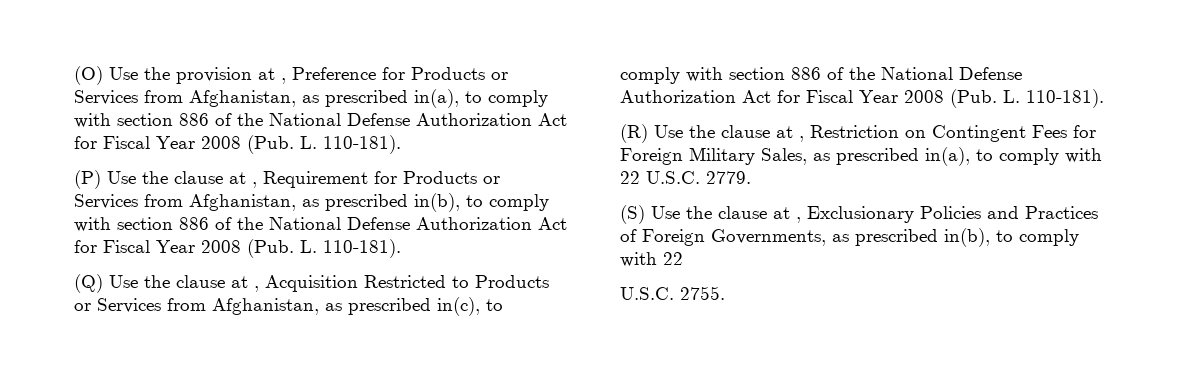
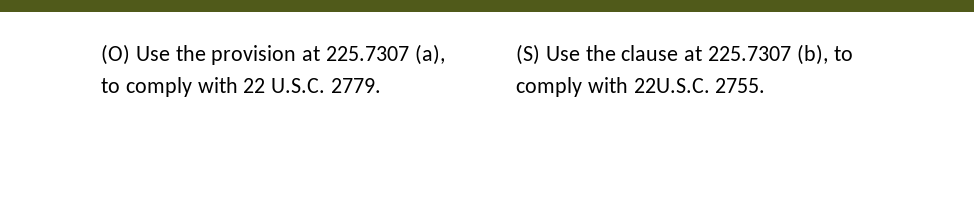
- (O) Use the provision at , Preference for Products or Services from Afghanistan, as prescribed in(a), to comply with section 886 of the National Defense Authorization Act for Fiscal Year 2008 (Pub. L. 110-181).
- (P) Use the clause at , Requirement for Products or Services from Afghanistan, as prescribed in(b), to comply with section 886 of the National Defense Authorization Act for Fiscal Year 2008 (Pub. L. 110-181).
- (Q) Use the clause at , Acquisition Restricted to Products or Services from Afghanistan, as prescribed in(c), to comply with section 886 of the National Defense Authorization Act for Fiscal Year 2008 (Pub. L. 110-181).
- (R) Use the clause at , Restriction on Contingent Fees for Foreign Military Sales, as prescribed in(a), to comply with 22 U.S.C. 2779.
+ (O) Use the provision at 225.7307 (a), to comply with 22 U.S.C. 2779.
- (S) Use the clause at , Exclusionary Policies and Practices of Foreign Governments, as prescribed in(b), to comply with 22
- U.S.C. 2755.
+ (S) Use the clause at 225.7307 (b), to comply with 22U.S.C. 2755.

